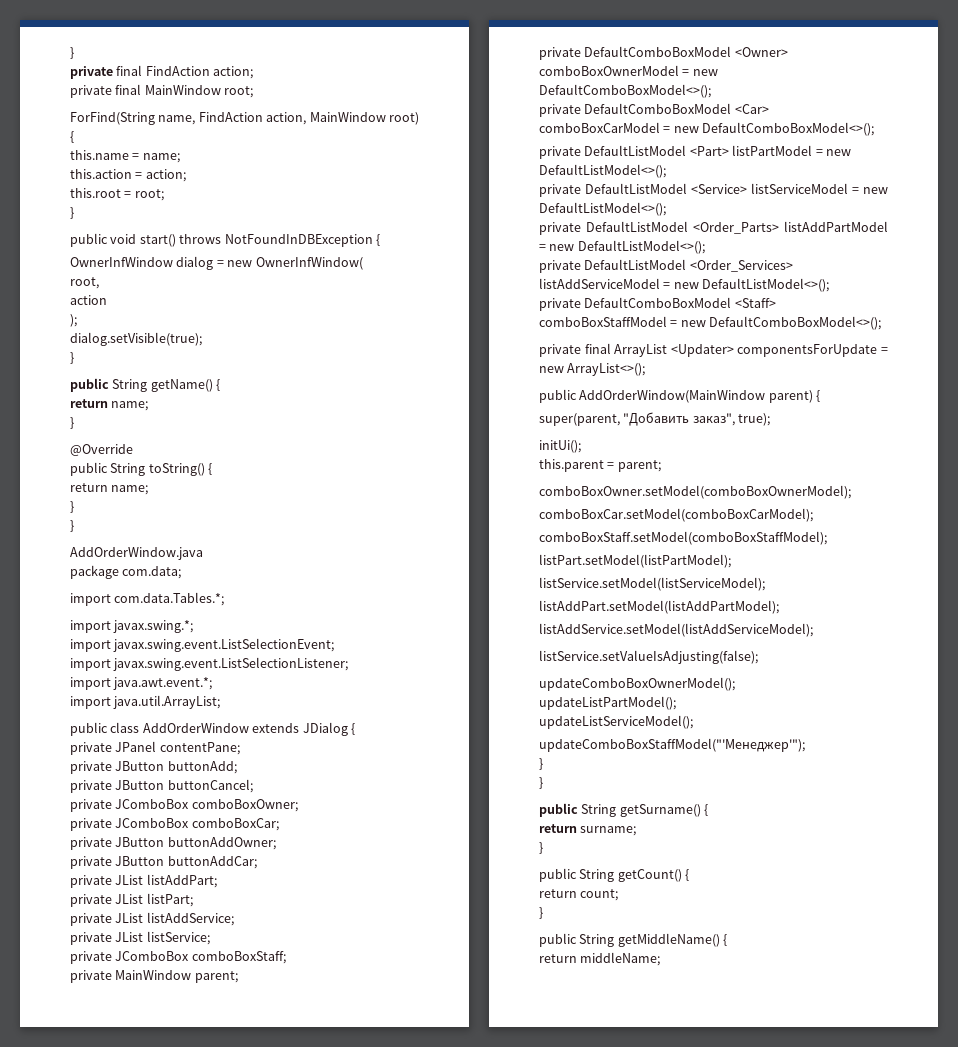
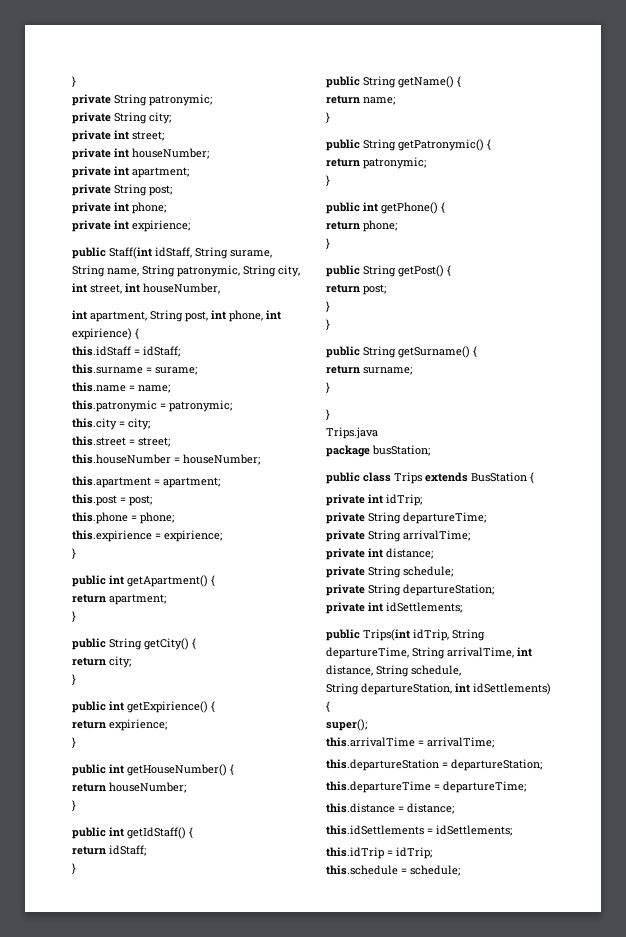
- private final FindAction action;
- private final MainWindow root;
- ForFind(String name, FindAction action, MainWindow root) {
+ private String patronymic;
+ private String city;
+ private int street;
+ private int houseNumber;
+ private int apartment;
+ private String post;
+ private int phone;
+ private int expirience;
+ public Staff(int idStaff, String surame, String name, String patronymic, String city, int street, int houseNumber,
+ int apartment, String post, int phone, int expirience) {
+ this.idStaff = idStaff;
+ this.surname = surame;
  this.name = name;
- this.action = action;
- this.root = root;
+ this.patronymic = patronymic;
+ this.city = city;
+ this.street = street;
+ this.houseNumber = houseNumber;
+ this.apartment = apartment;
+ this.post = post;
+ this.phone = phone;
+ this.expirience = expirience;
  }
- public void start() throws NotFoundInDBException {
- OwnerInfWindow dialog = new OwnerInfWindow(
- root,
- action
- );
- dialog.setVisible(true);
+ public int getApartment() {
+ return apartment;
+ }
+ public String getCity() {
+ return city;
+ }
+ public int getExpirience() {
+ return expirience;
+ }
+ public int getHouseNumber() {
+ return houseNumber;
+ }
+ public int getIdStaff() {
+ return idStaff;
- @Override
- public String toString() {
- return name;
+ public String getPatronymic() {
+ return patronymic;
  }
+ public int getPhone() {
+ return phone;
  }
- AddOrderWindow.java
- package com.data;
- import com.data.Tables.*;
- import javax.swing.*;
- import javax.swing.event.ListSelectionEvent;
- import javax.swing.event.ListSelectionListener;
- import java.awt.event.*;
- import java.util.ArrayList;
- public class AddOrderWindow extends JDialog {
- private JPanel contentPane;
- private JButton buttonAdd;
- private JButton buttonCancel;
- private JComboBox comboBoxOwner;
- private JComboBox comboBoxCar;
- private JButton buttonAddOwner;
- private JButton buttonAddCar;
- private JList listAddPart;
- private JList listPart;
- private JList listAddService;
- private JList listService;
- private JComboBox comboBoxStaff;
- private MainWindow parent;
- private DefaultComboBoxModel <Owner> comboBoxOwnerModel = new DefaultComboBoxModel<>();
- private DefaultComboBoxModel <Car> comboBoxCarModel = new DefaultComboBoxModel<>();
- private DefaultListModel <Part> listPartModel = new DefaultListModel<>();
- private DefaultListModel <Service> listServiceModel = new DefaultListModel<>();
- private DefaultListModel <Order_Parts> listAddPartModel = new DefaultListModel<>();
- private DefaultListModel <Order_Services> listAddServiceModel = new DefaultListModel<>();
- private DefaultComboBoxModel <Staff> comboBoxStaffModel = new DefaultComboBoxModel<>();
- private final ArrayList <Updater> componentsForUpdate = new ArrayList<>();
- public AddOrderWindow(MainWindow parent) {
- super(parent, "Добавить заказ", true);
- initUi();
- this.parent = parent;
- comboBoxOwner.setModel(comboBoxOwnerModel);
- comboBoxCar.setModel(comboBoxCarModel);
- comboBoxStaff.setModel(comboBoxStaffModel);
- listPart.setModel(listPartModel);
- listService.setModel(listServiceModel);
- listAddPart.setModel(listAddPartModel);
- listAddService.setModel(listAddServiceModel);
- listService.setValueIsAdjusting(false);
- updateComboBoxOwnerModel();
- updateListPartModel();
- updateListServiceModel();
- updateComboBoxStaffModel("'Менеджер'");
+ public String getPost() {
+ return post;
  return surname;
  }
- public String getCount() {
- return count;
  }
- public String getMiddleName() {
- return middleName;
+ Trips.java
+ package busStation;
+ public class Trips extends BusStation {
+ private int idTrip;
+ private String departureTime;
+ private String arrivalTime;
+ private int distance;
+ private String schedule;
+ private String departureStation;
+ private int idSettlements;
+ public Trips(int idTrip, String departureTime, String arrivalTime, int distance, String schedule,
+ String departureStation, int idSettlements) {
+ super();
+ this.arrivalTime = arrivalTime;
+ this.departureStation = departureStation;
+ this.departureTime = departureTime;
+ this.distance = distance;
+ this.idSettlements = idSettlements;
+ this.idTrip = idTrip;
+ this.schedule = schedule;

